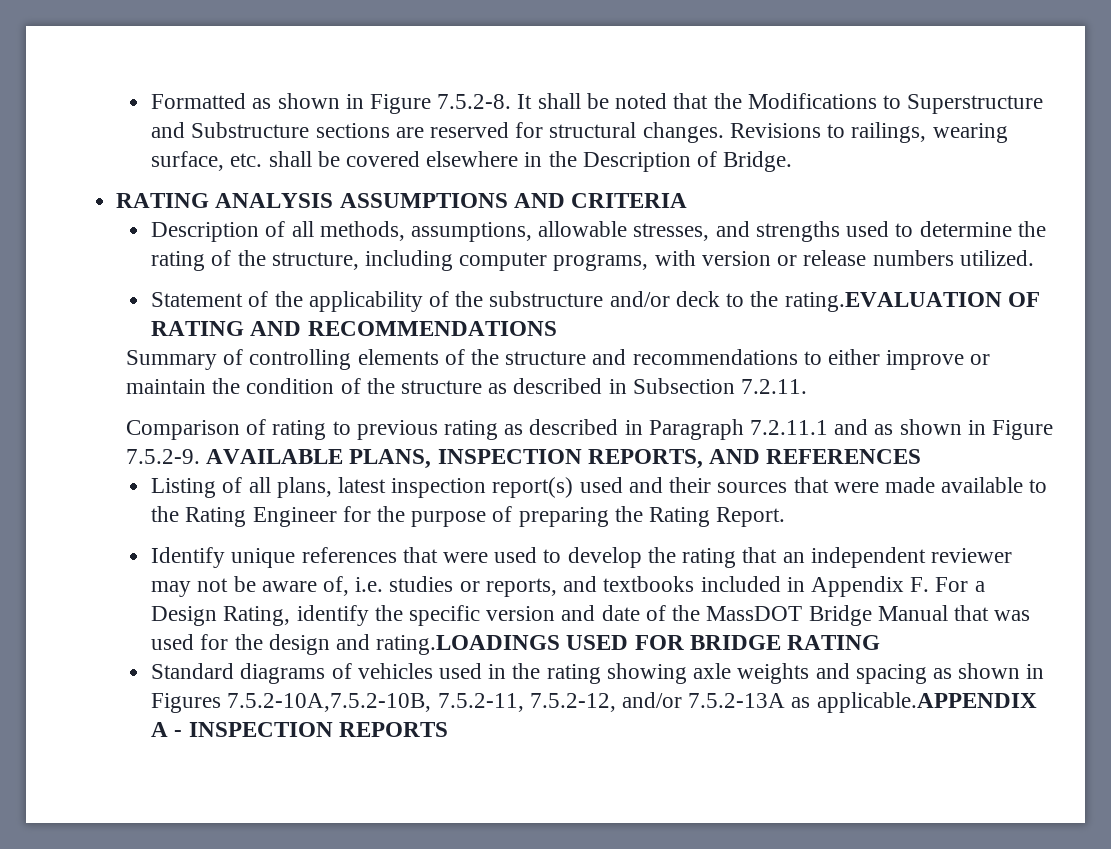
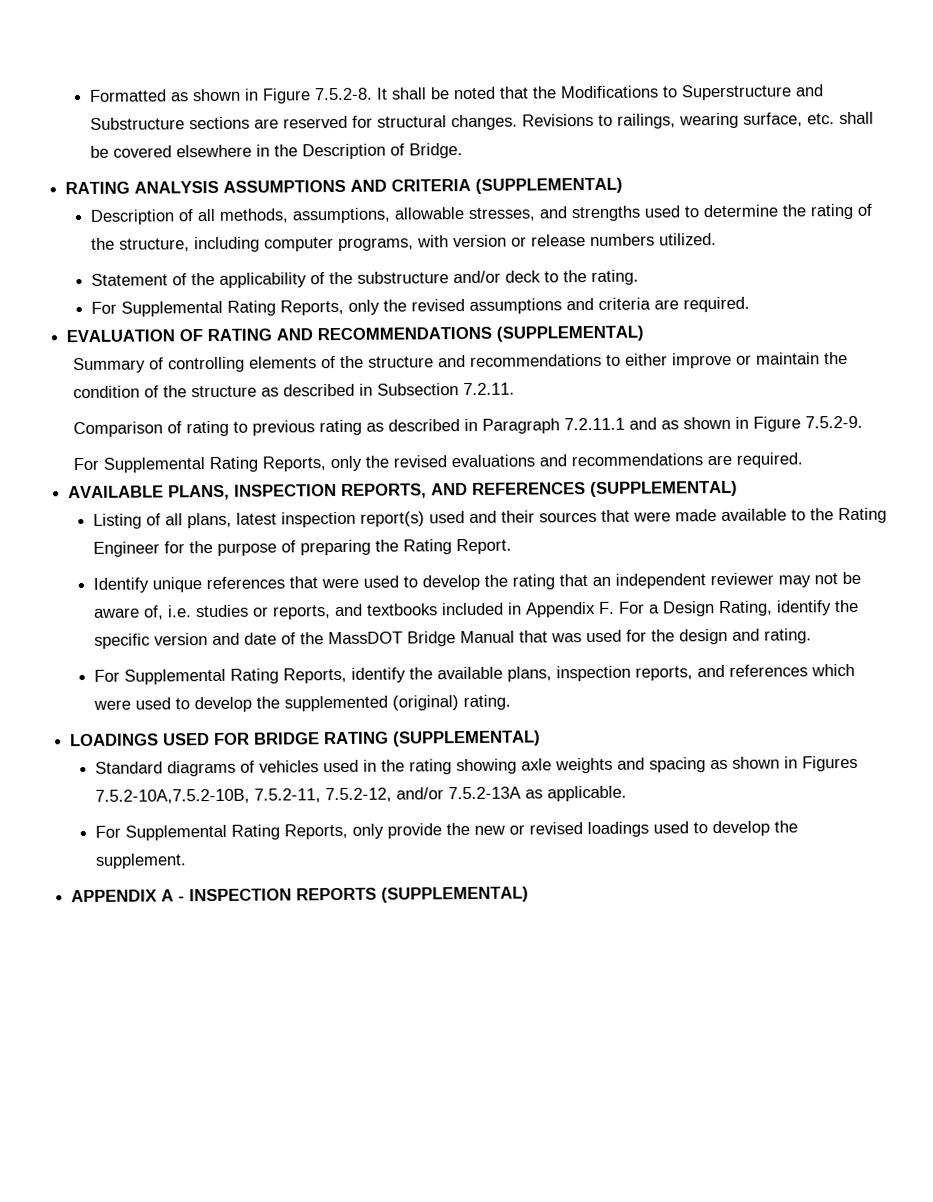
- RATING ANALYSIS ASSUMPTIONS AND CRITERIA
+ RATING ANALYSIS ASSUMPTIONS AND CRITERIA (SUPPLEMENTAL)
- Statement of the applicability of the substructure and/or deck to the rating.EVALUATION OF RATING AND RECOMMENDATIONS
+ Statement of the applicability of the substructure and/or deck to the rating.
+ For Supplemental Rating Reports, only the revised assumptions and criteria are required.
+ EVALUATION OF RATING AND RECOMMENDATIONS (SUPPLEMENTAL)
- Comparison of rating to previous rating as described in Paragraph 7.2.11.1 and as shown in Figure 7.5.2-9. AVAILABLE PLANS, INSPECTION REPORTS, AND REFERENCES
+ Comparison of rating to previous rating as described in Paragraph 7.2.11.1 and as shown in Figure 7.5.2-9.
+ For Supplemental Rating Reports, only the revised evaluations and recommendations are required.
+ AVAILABLE PLANS, INSPECTION REPORTS, AND REFERENCES (SUPPLEMENTAL)
- Identify unique references that were used to develop the rating that an independent reviewer may not be aware of, i.e. studies or reports, and textbooks included in Appendix F. For a Design Rating, identify the specific version and date of the MassDOT Bridge Manual that was used for the design and rating.LOADINGS USED FOR BRIDGE RATING
+ Identify unique references that were used to develop the rating that an independent reviewer may not be aware of, i.e. studies or reports, and textbooks included in Appendix F. For a Design Rating, identify the specific version and date of the MassDOT Bridge Manual that was used for the design and rating.
+ For Supplemental Rating Reports, identify the available plans, inspection reports, and references which were used to develop the supplemented (original) rating.
+ LOADINGS USED FOR BRIDGE RATING (SUPPLEMENTAL)
- Standard diagrams of vehicles used in the rating showing axle weights and spacing as shown in Figures 7.5.2-10A,7.5.2-10B, 7.5.2-11, 7.5.2-12, and/or 7.5.2-13A as applicable.APPENDIX A - INSPECTION REPORTS
+ Standard diagrams of vehicles used in the rating showing axle weights and spacing as shown in Figures 7.5.2-10A,7.5.2-10B, 7.5.2-11, 7.5.2-12, and/or 7.5.2-13A as applicable.
+ For Supplemental Rating Reports, only provide the new or revised loadings used to develop the supplement.
+ APPENDIX A - INSPECTION REPORTS (SUPPLEMENTAL)

